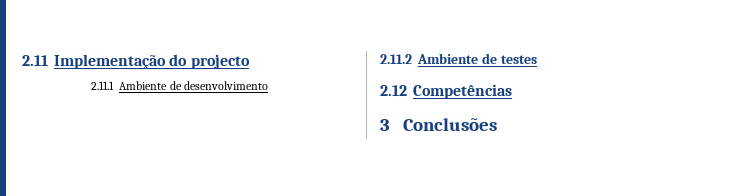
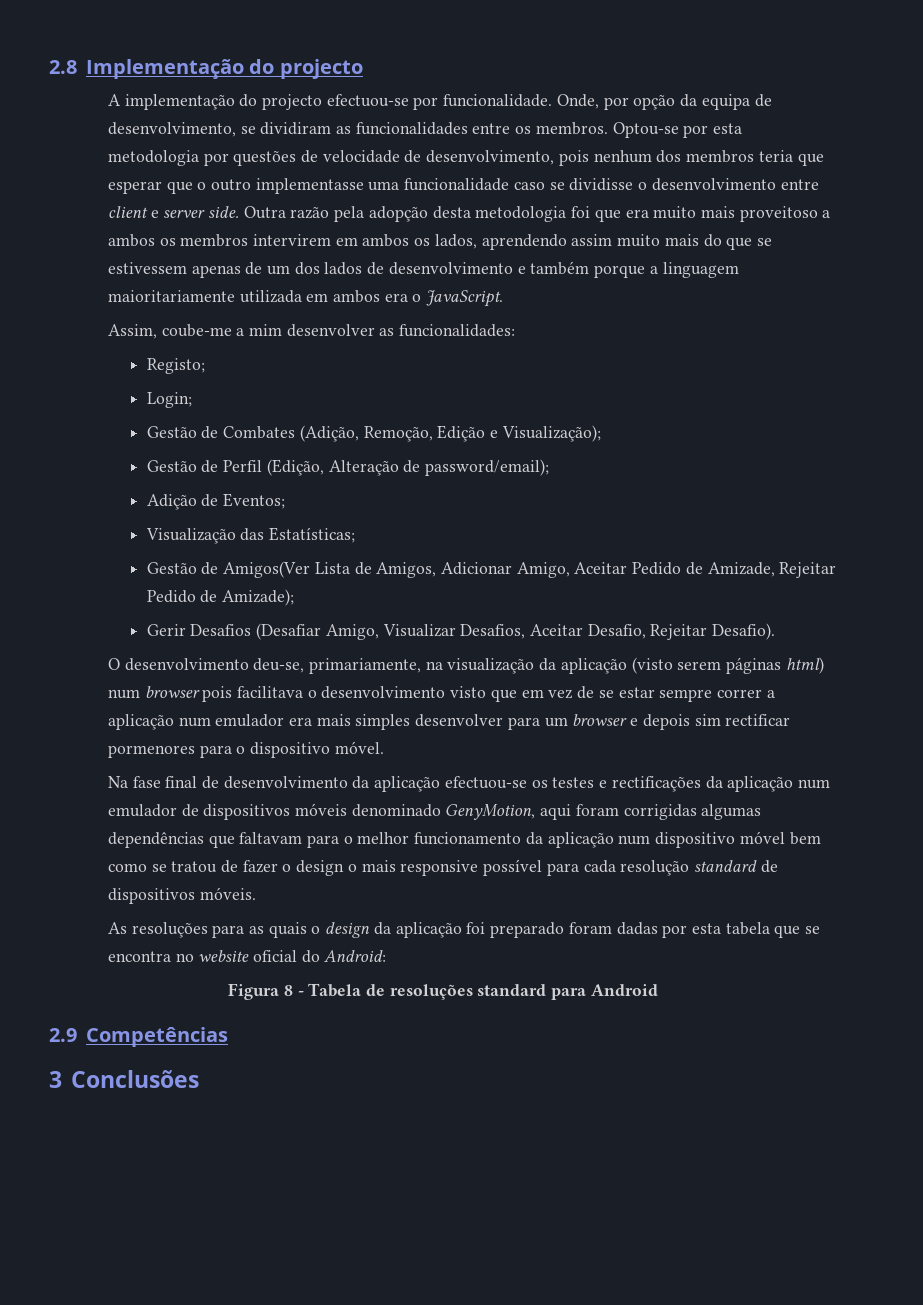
- 2.11 Implementação do projecto
+ 2.8 Implementação do projecto
- 2.11.1 Ambiente de desenvolvimento
- 2.11.2 Ambiente de testes
- 2.12 Competências
+ A implementação do projecto efectuou-se por funcionalidade. Onde, por opção da equipa de desenvolvimento, se dividiram as funcionalidades entre os membros. Optou-se por esta metodologia por questões de velocidade de desenvolvimento, pois nenhum dos membros teria que esperar que o outro implementasse uma funcionalidade caso se dividisse o desenvolvimento entre client e server side. Outra razão pela adopção desta metodologia foi que era muito mais proveitoso a ambos os membros intervirem em ambos os lados, aprendendo assim muito mais do que se estivessem apenas de um dos lados de desenvolvimento e também porque a linguagem maioritariamente utilizada em ambos era o JavaScript.
+ Assim, coube-me a mim desenvolver as funcionalidades:
+ Registo;
+ Login;
+ Gestão de Combates (Adição, Remoção, Edição e Visualização);
+ Gestão de Perfil (Edição, Alteração de password/email);
+ Adição de Eventos;
+ Visualização das Estatísticas;
+ Gestão de Amigos(Ver Lista de Amigos, Adicionar Amigo, Aceitar Pedido de Amizade, Rejeitar Pedido de Amizade);
+ Gerir Desafios (Desafiar Amigo, Visualizar Desafios, Aceitar Desafio, Rejeitar Desafio).
+ O desenvolvimento deu-se, primariamente, na visualização da aplicação (visto serem páginas html) num browser pois facilitava o desenvolvimento visto que em vez de se estar sempre correr a aplicação num emulador era mais simples desenvolver para um browser e depois sim rectificar pormenores para o dispositivo móvel.
+ Na fase final de desenvolvimento da aplicação efectuou-se os testes e rectificações da aplicação num emulador de dispositivos móveis denominado GenyMotion, aqui foram corrigidas algumas dependências que faltavam para o melhor funcionamento da aplicação num dispositivo móvel bem como se tratou de fazer o design o mais responsive possível para cada resolução standard de dispositivos móveis.
+ As resoluções para as quais o design da aplicação foi preparado foram dadas por esta tabela que se encontra no website oficial do Android:
+ Figura 8 - Tabela de resoluções standard para Android
+ 2.9 Competências

